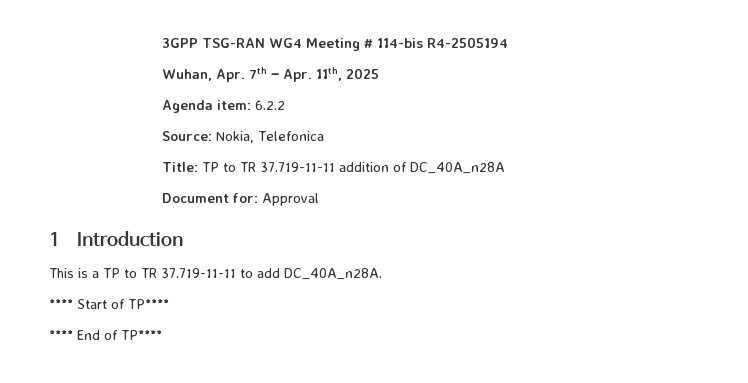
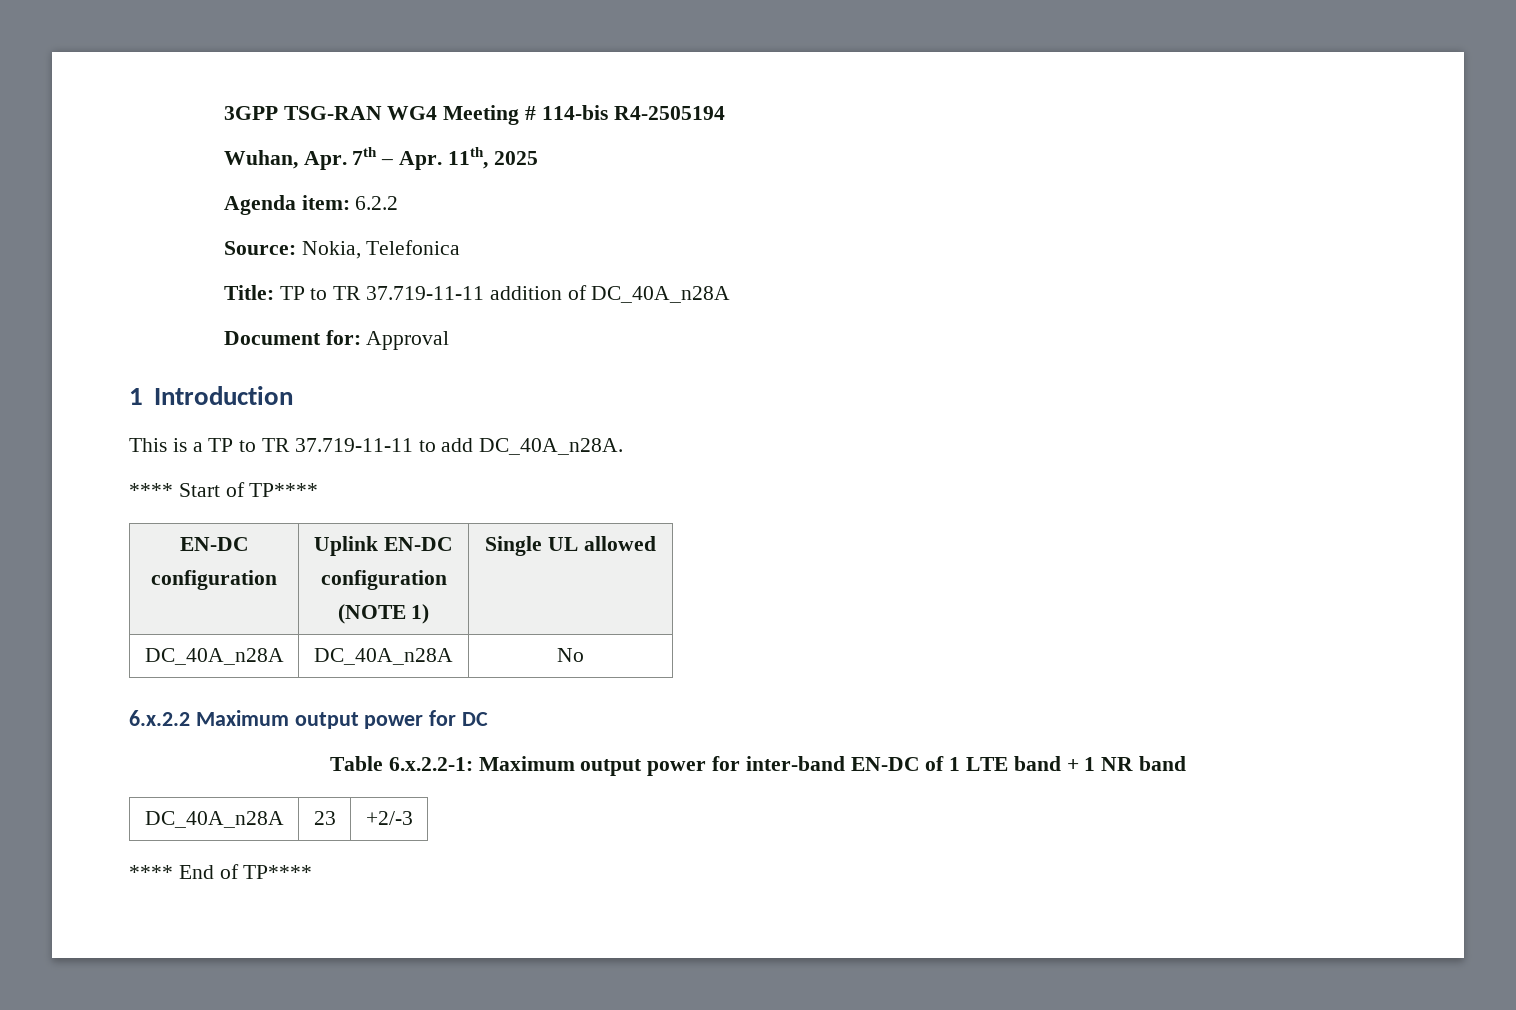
  **** Start of TP****
+ EN-DC
+ configuration | Uplink EN-DC
+ configuration
+ (NOTE 1) | Single UL allowed
+ DC_40A_n28A | DC_40A_n28A | No
+ 6.x.2.2 Maximum output power for DC
+ Table 6.x.2.2-1: Maximum output power for inter-band EN-DC of 1 LTE band + 1 NR band
+ DC_40A_n28A | 23 | +2/-3

